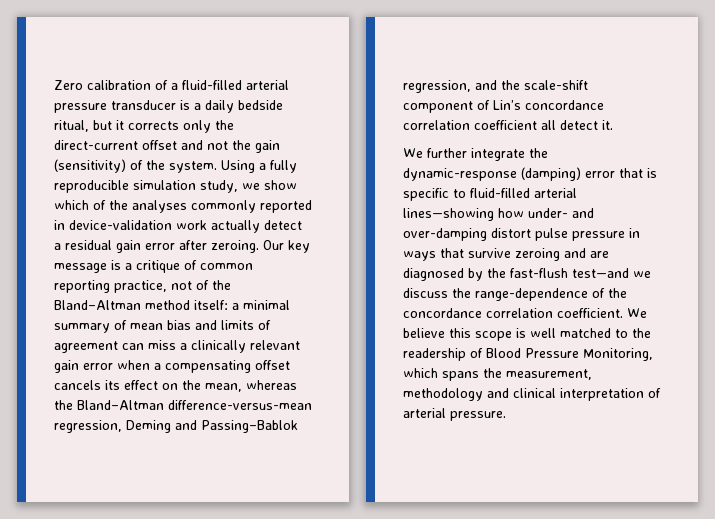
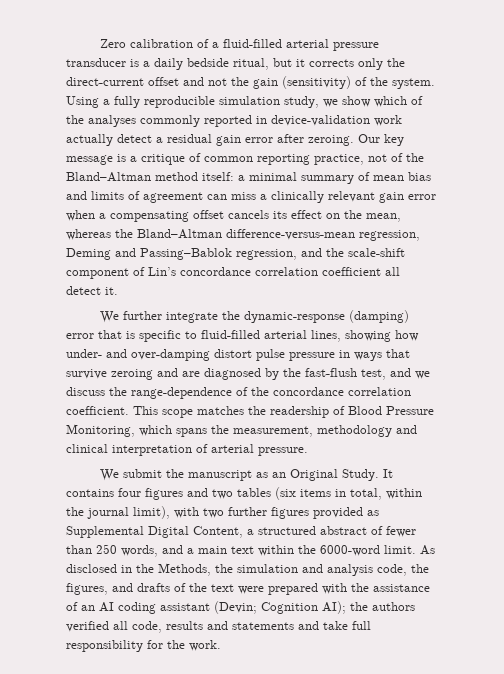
- We further integrate the dynamic-response (damping) error that is specific to fluid-filled arterial lines—showing how under- and over-damping distort pulse pressure in ways that survive zeroing and are diagnosed by the fast-flush test—and we discuss the range-dependence of the concordance correlation coefficient.
+ We further integrate the dynamic-response (damping) error that is specific to fluid-filled arterial lines, showing how under- and over-damping distort pulse pressure in ways that survive zeroing and are diagnosed by the fast-flush test, and we discuss the range-dependence of the concordance correlation coefficient.
- We believe this scope is well matched to the readership of Blood Pressure Monitoring, which spans the measurement, methodology and clinical interpretation of arterial pressure.
+ This scope matches the readership of Blood Pressure Monitoring, which spans the measurement, methodology and clinical interpretation of arterial pressure.
+ We submit the manuscript as an Original Study. It contains four figures and two tables (six items in total, within the journal limit), with two further figures provided as Supplemental Digital Content, a structured abstract of fewer than 250 words, and a main text within the 6000-word limit. As disclosed in the Methods, the simulation and analysis code, the figures, and drafts of the text were prepared with the assistance of an AI coding assistant (Devin; Cognition AI); the authors verified all code, results and statements and take full responsibility for the work.

